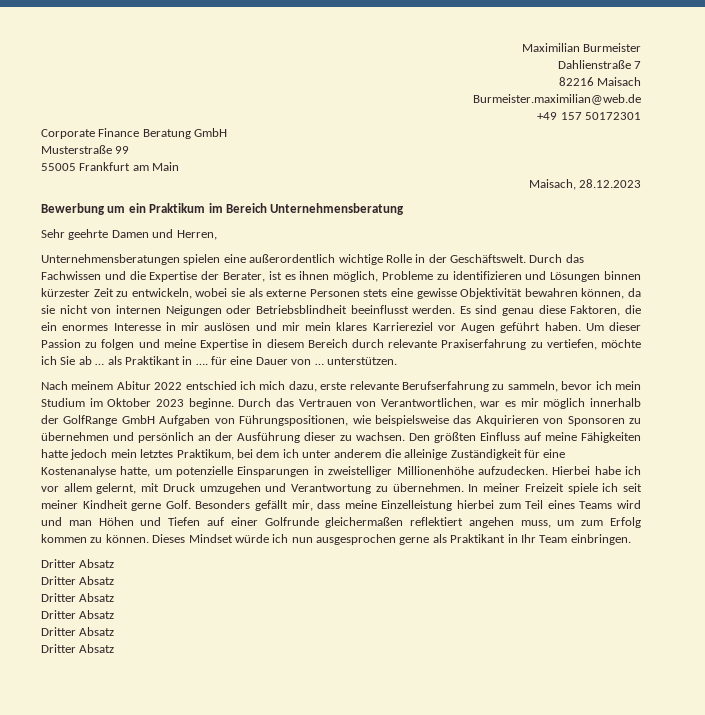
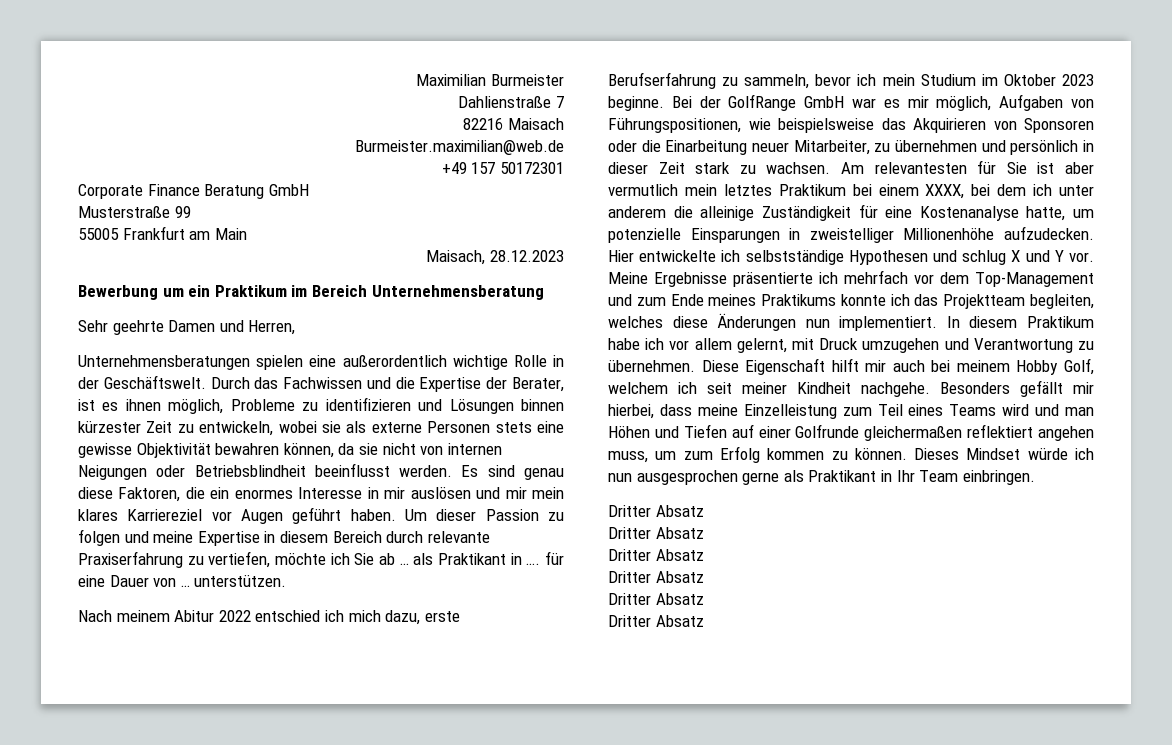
- Nach meinem Abitur 2022 entschied ich mich dazu, erste relevante Berufserfahrung zu sammeln, bevor ich mein Studium im Oktober 2023 beginne.
+ Nach meinem Abitur 2022 entschied ich mich dazu, erste Berufserfahrung zu sammeln, bevor ich mein Studium im Oktober 2023 beginne.
- Durch das Vertrauen von Verantwortlichen, war es mir möglich innerhalb der GolfRange GmbH Aufgaben von Führungspositionen, wie beispielsweise das Akquirieren von Sponsoren zu übernehmen und persönlich an der Ausführung dieser zu wachsen. Den größten Einfluss auf meine Fähigkeiten hatte jedoch mein letztes Praktikum, bei dem ich unter anderem die alleinige Zuständigkeit für eine Kostenanalyse hatte, um potenzielle Einsparungen in zweistelliger Millionenhöhe aufzudecken.
+ Bei der GolfRange GmbH war es mir möglich, Aufgaben von Führungspositionen, wie beispielsweise das Akquirieren von Sponsoren oder die Einarbeitung neuer Mitarbeiter, zu übernehmen und persönlich in dieser Zeit stark zu wachsen. Am relevantesten für Sie ist aber vermutlich mein letztes Praktikum bei einem XXXX, bei dem ich unter anderem die alleinige Zuständigkeit für eine Kostenanalyse hatte, um potenzielle Einsparungen in zweistelliger Millionenhöhe aufzudecken.
- Hierbei habe ich vor allem gelernt, mit Druck umzugehen und Verantwortung zu übernehmen.
+ Hier entwickelte ich selbstständige Hypothesen und schlug X und Y vor. Meine Ergebnisse präsentierte ich mehrfach vor dem Top-Management und zum Ende meines Praktikums konnte ich das Projektteam begleiten, welches diese Änderungen nun implementiert. In diesem Praktikum habe ich vor allem gelernt, mit Druck umzugehen und Verantwortung zu übernehmen.
- In meiner Freizeit spiele ich seit meiner Kindheit gerne Golf. Besonders gefällt mir, dass meine Einzelleistung hierbei zum Teil eines Teams wird und man Höhen und Tiefen auf einer Golfrunde gleichermaßen reflektiert angehen muss, um zum Erfolg kommen zu können.
+ Diese Eigenschaft hilft mir auch bei meinem Hobby Golf, welchem ich seit meiner Kindheit nachgehe. Besonders gefällt mir hierbei, dass meine Einzelleistung zum Teil eines Teams wird und man Höhen und Tiefen auf einer Golfrunde gleichermaßen reflektiert angehen muss, um zum Erfolg kommen zu können.

